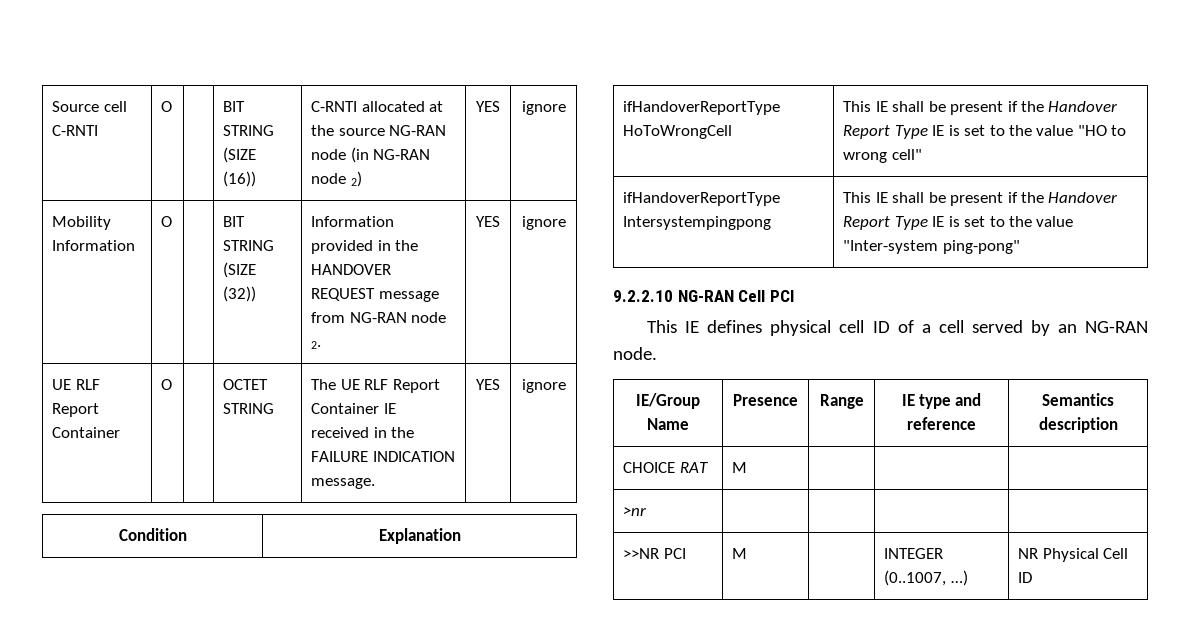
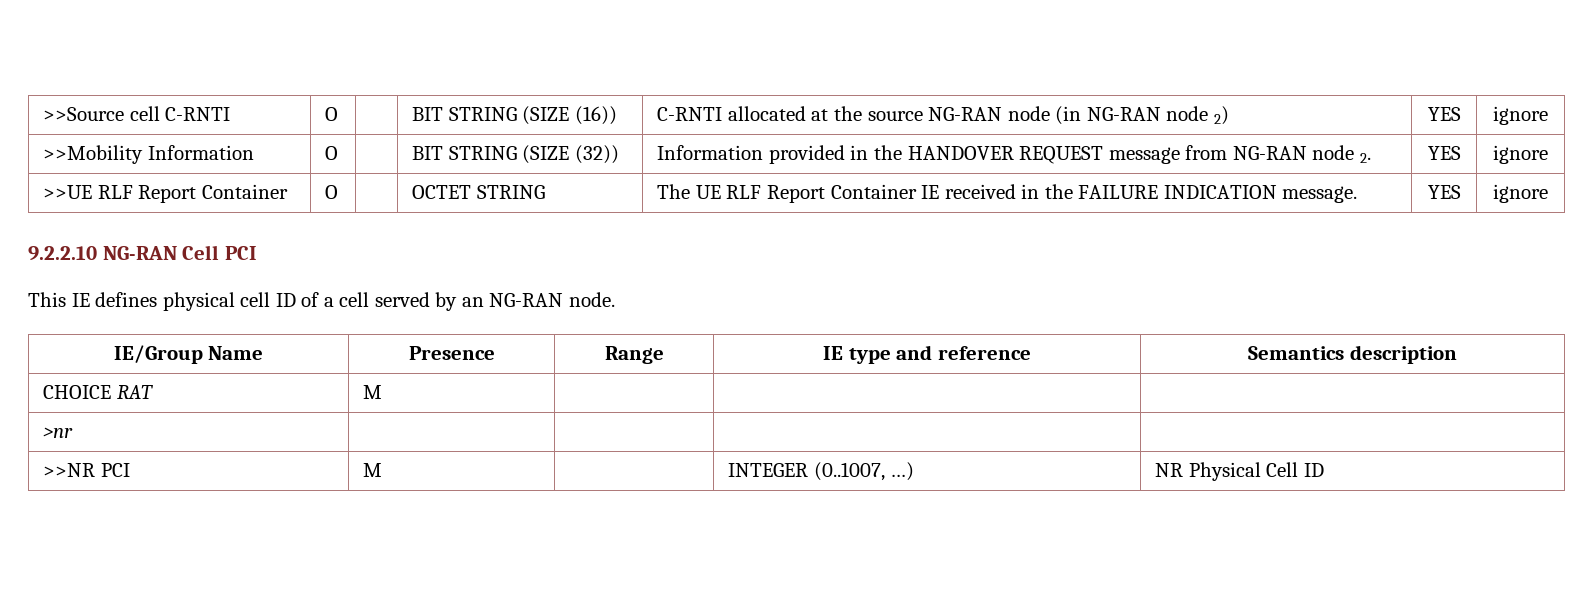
- Source cell C-RNTI | O | | BIT STRING (SIZE (16)) | C-RNTI allocated at the source NG-RAN node (in NG-RAN node 2) | YES | ignore
+ >>Source cell C-RNTI | O | | BIT STRING (SIZE (16)) | C-RNTI allocated at the source NG-RAN node (in NG-RAN node 2) | YES | ignore
- Mobility Information | O | | BIT STRING (SIZE (32)) | Information provided in the HANDOVER REQUEST message from NG-RAN node 2. | YES | ignore
+ >>Mobility Information | O | | BIT STRING (SIZE (32)) | Information provided in the HANDOVER REQUEST message from NG-RAN node 2. | YES | ignore
- UE RLF Report Container | O | | OCTET STRING | The UE RLF Report Container IE received in the FAILURE INDICATION message. | YES | ignore
+ >>UE RLF Report Container | O | | OCTET STRING | The UE RLF Report Container IE received in the FAILURE INDICATION message. | YES | ignore
- Condition | Explanation
- ifHandoverReportType HoToWrongCell | This IE shall be present if the Handover Report Type IE is set to the value "HO to wrong cell"
- ifHandoverReportType Intersystempingpong | This IE shall be present if the Handover Report Type IE is set to the value "Inter-system ping-pong"

